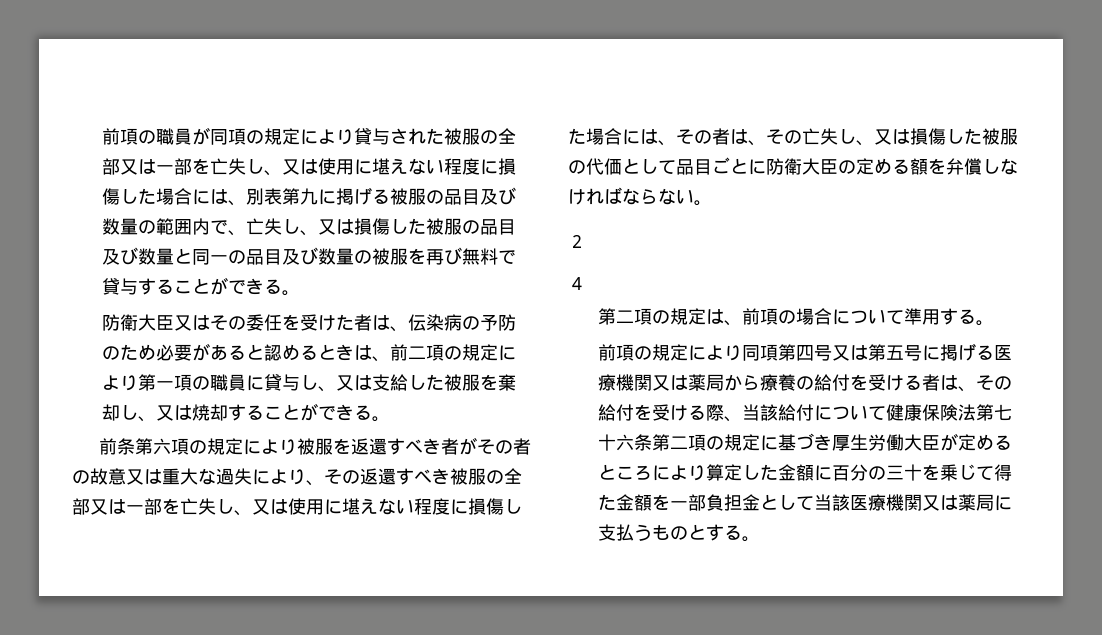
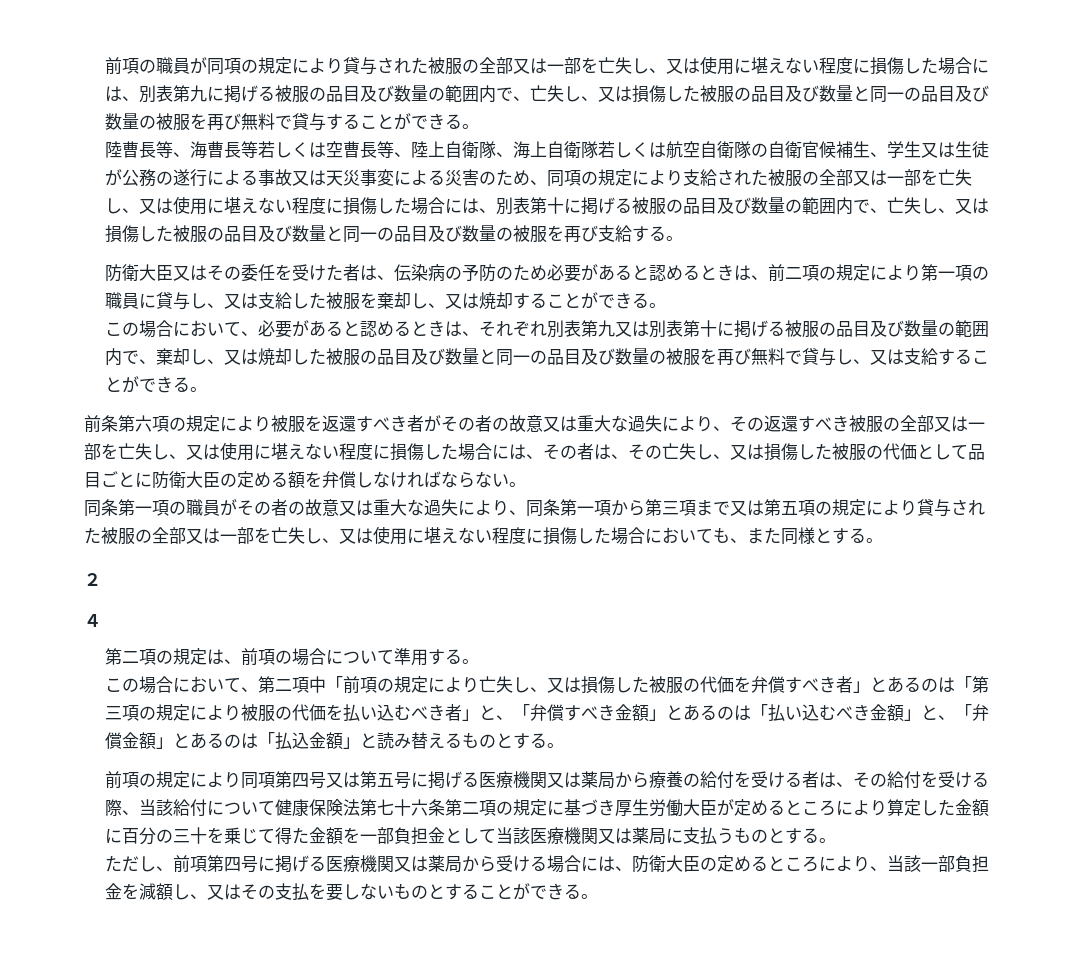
+ 陸曹長等、海曹長等若しくは空曹長等、陸上自衛隊、海上自衛隊若しくは航空自衛隊の自衛官候補生、学生又は生徒が公務の遂行による事故又は天災事変による災害のため、同項の規定により支給された被服の全部又は一部を亡失し、又は使用に堪えない程度に損傷した場合には、別表第十に掲げる被服の品目及び数量の範囲内で、亡失し、又は損傷した被服の品目及び数量と同一の品目及び数量の被服を再び支給する。
+ この場合において、必要があると認めるときは、それぞれ別表第九又は別表第十に掲げる被服の品目及び数量の範囲内で、棄却し、又は焼却した被服の品目及び数量と同一の品目及び数量の被服を再び無料で貸与し、又は支給することができる。
+ 同条第一項の職員がその者の故意又は重大な過失により、同条第一項から第三項まで又は第五項の規定により貸与された被服の全部又は一部を亡失し、又は使用に堪えない程度に損傷した場合においても、また同様とする。
+ この場合において、第二項中「前項の規定により亡失し、又は損傷した被服の代価を弁償すべき者」とあるのは「第三項の規定により被服の代価を払い込むべき者」と、「弁償すべき金額」とあるのは「払い込むべき金額」と、「弁償金額」とあるのは「払込金額」と読み替えるものとする。
+ ただし、前項第四号に掲げる医療機関又は薬局から受ける場合には、防衛大臣の定めるところにより、当該一部負担金を減額し、又はその支払を要しないものとすることができる。

